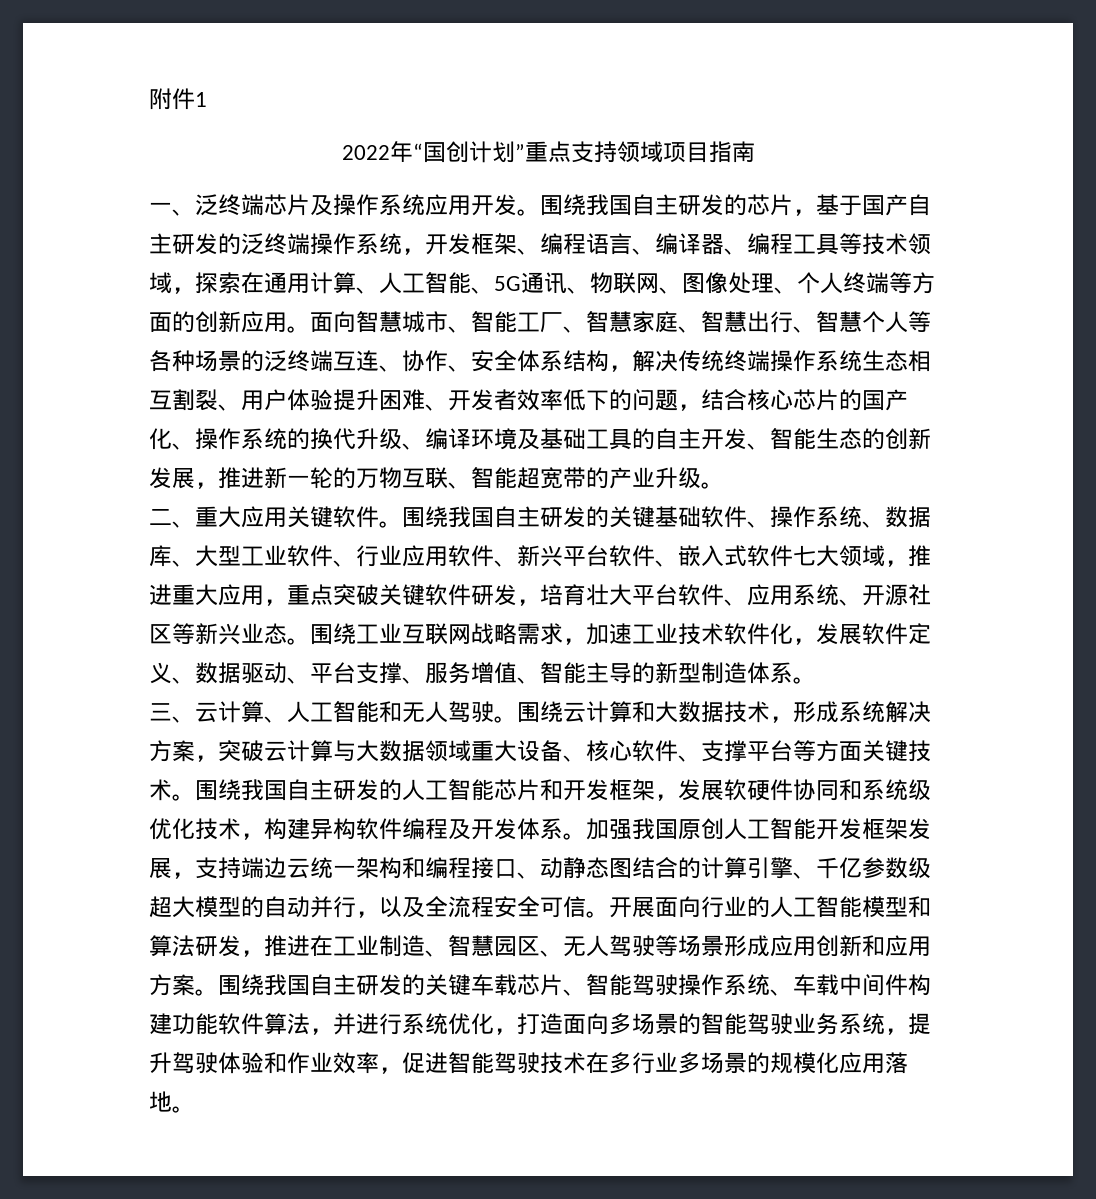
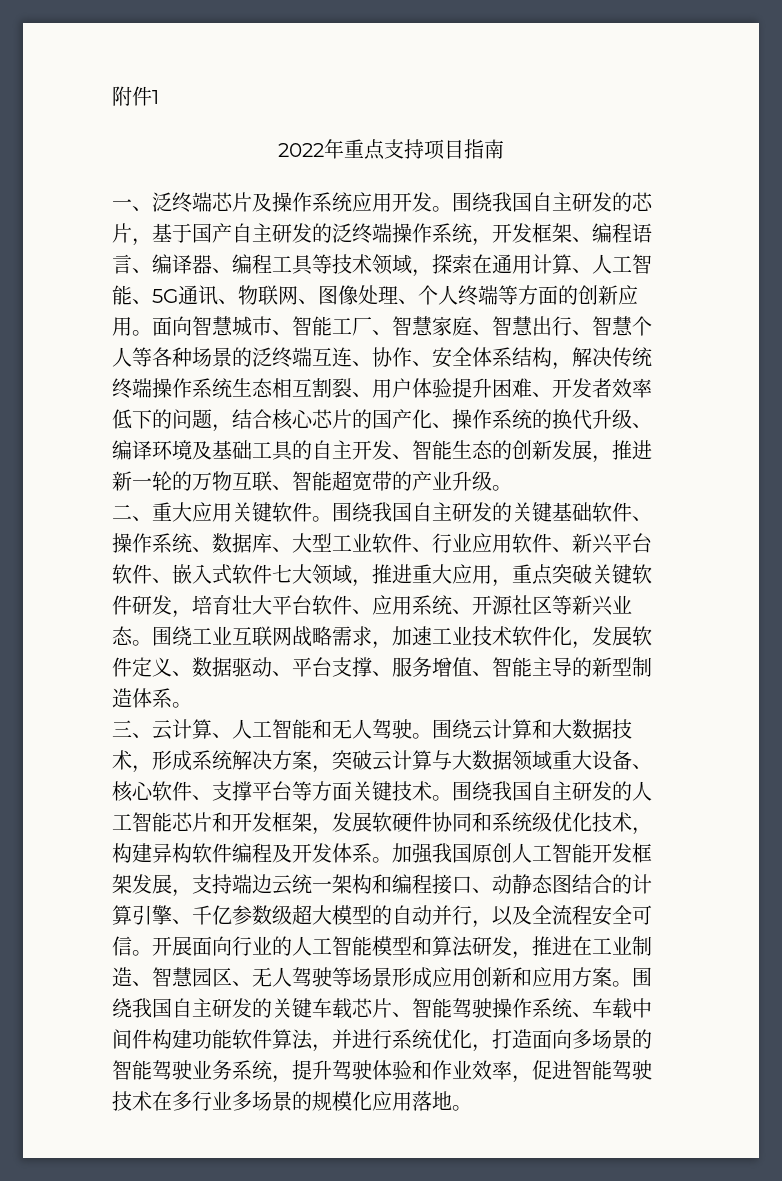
- 2022年“国创计划”重点支持领域项目指南
+ 2022年重点支持项目指南

